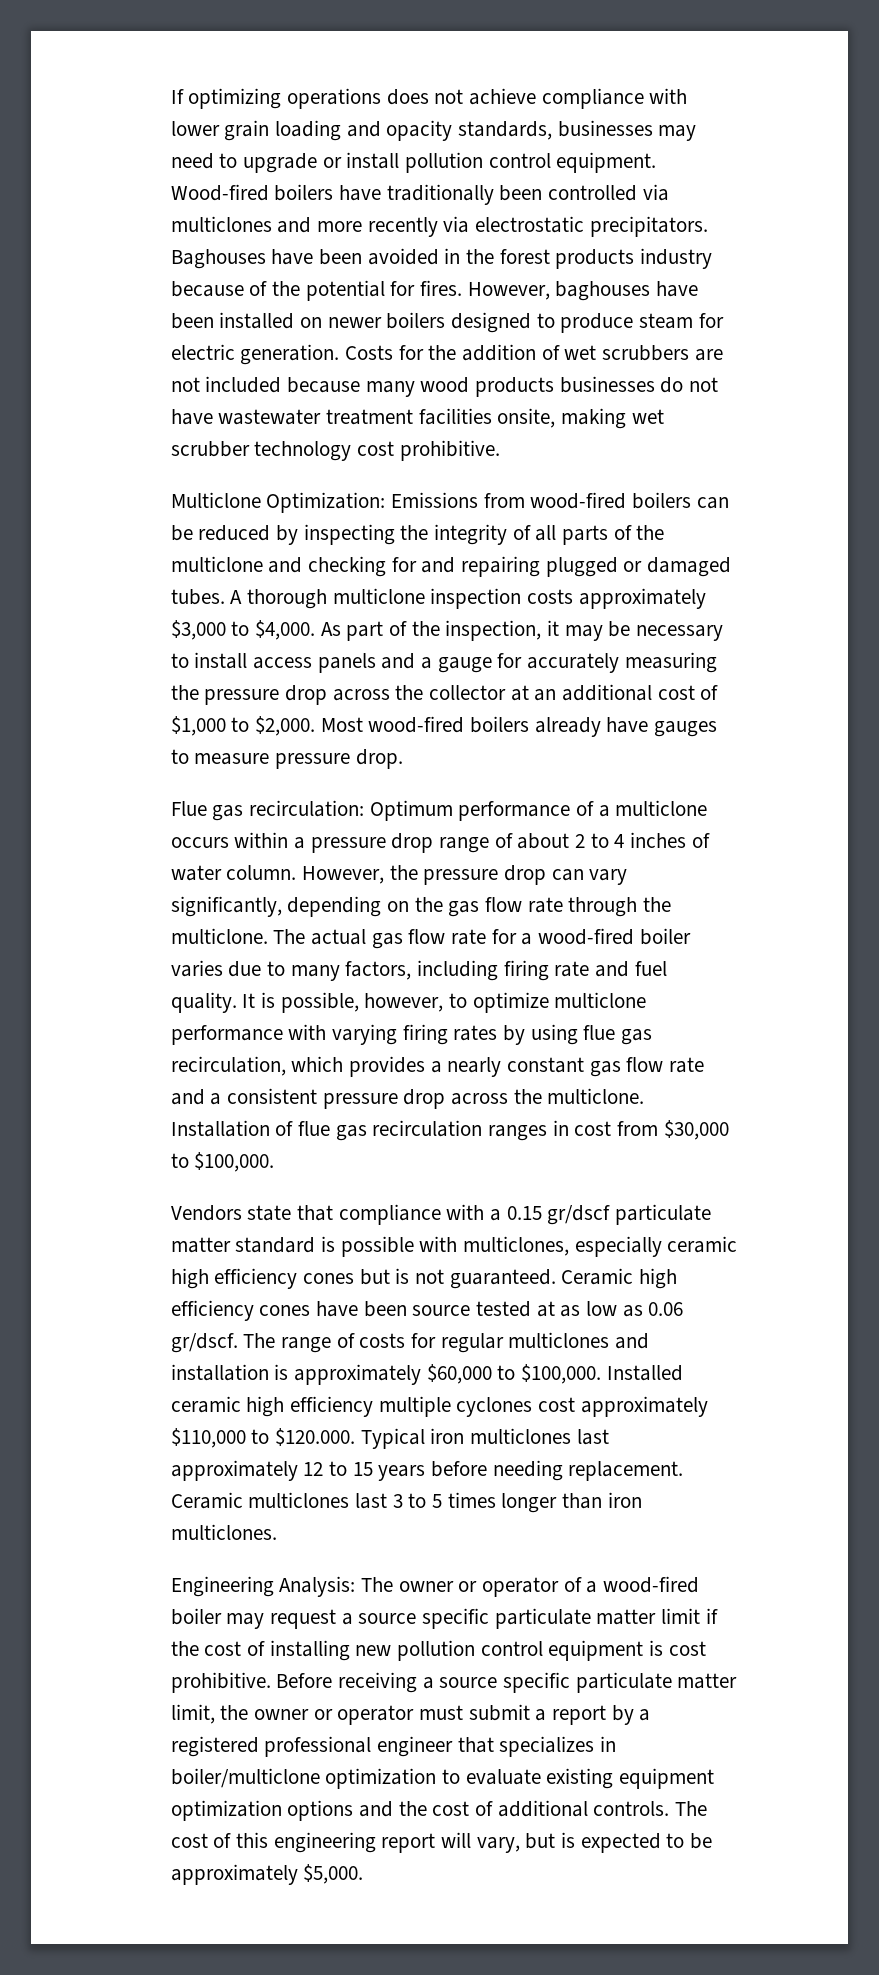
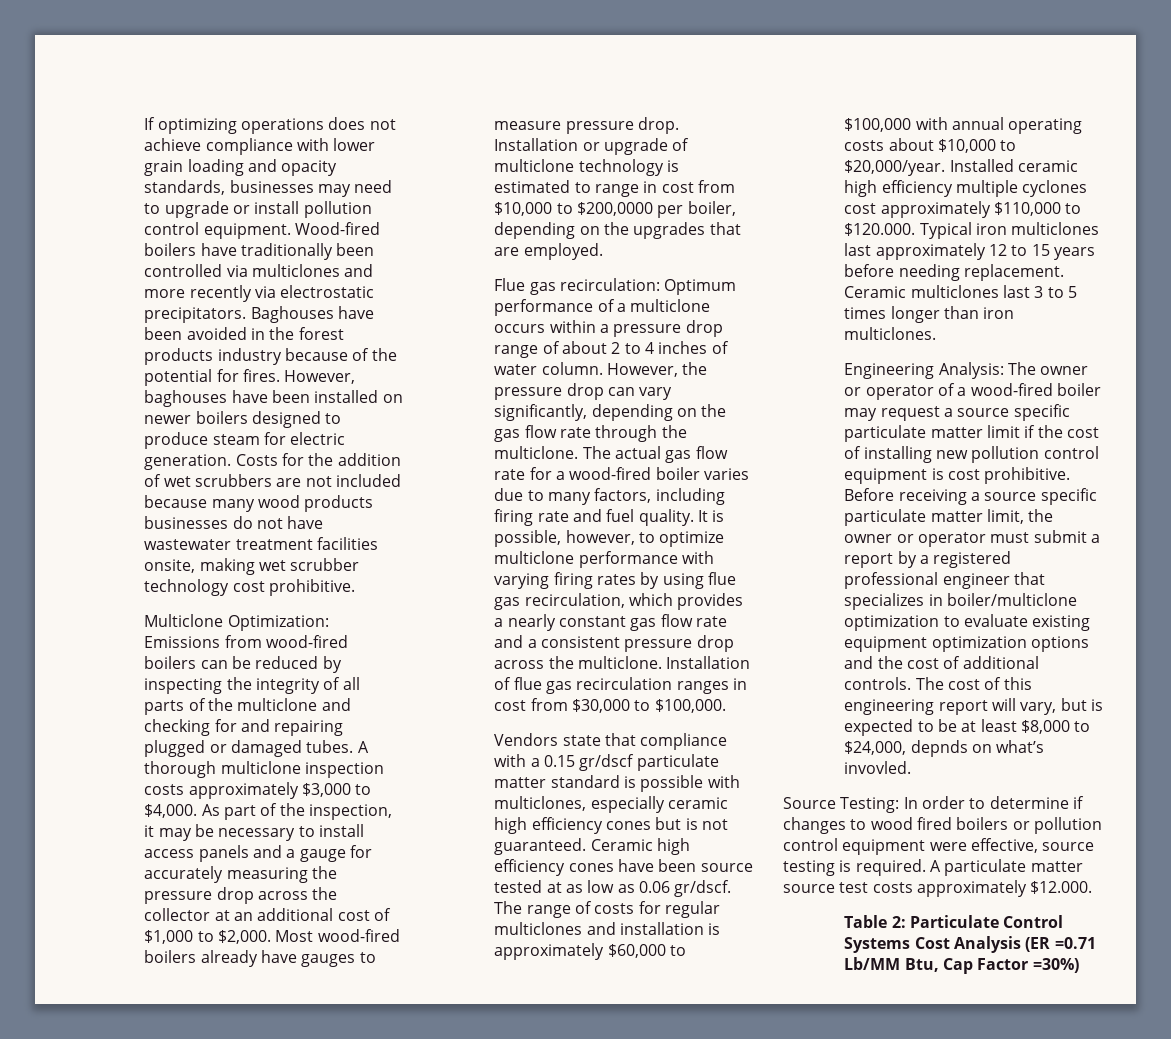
+ Installation or upgrade of multiclone technology is estimated to range in cost from $10,000 to $200,0000 per boiler, depending on the upgrades that are employed.
- The range of costs for regular multiclones and installation is approximately $60,000 to $100,000.
+ The range of costs for regular multiclones and installation is approximately $60,000 to $100,000 with annual operating costs about $10,000 to $20,000/year.
- The cost of this engineering report will vary, but is expected to be approximately $5,000.
+ The cost of this engineering report will vary, but is expected to be at least $8,000 to $24,000, depnds on what’s invovled.
+ Source Testing: In order to determine if changes to wood fired boilers or pollution control equipment were effective, source testing is required. A particulate matter source test costs approximately $12.000.
+ Table 2: Particulate Control Systems Cost Analysis (ER =0.71 Lb/MM Btu, Cap Factor =30%)

